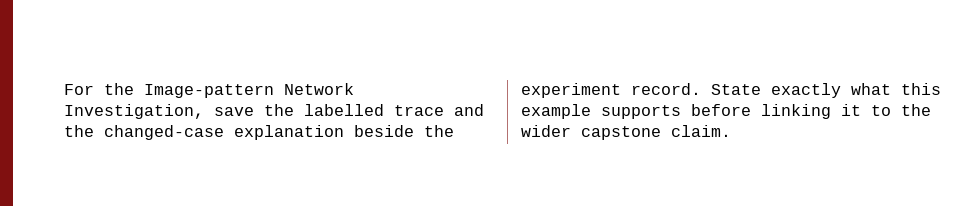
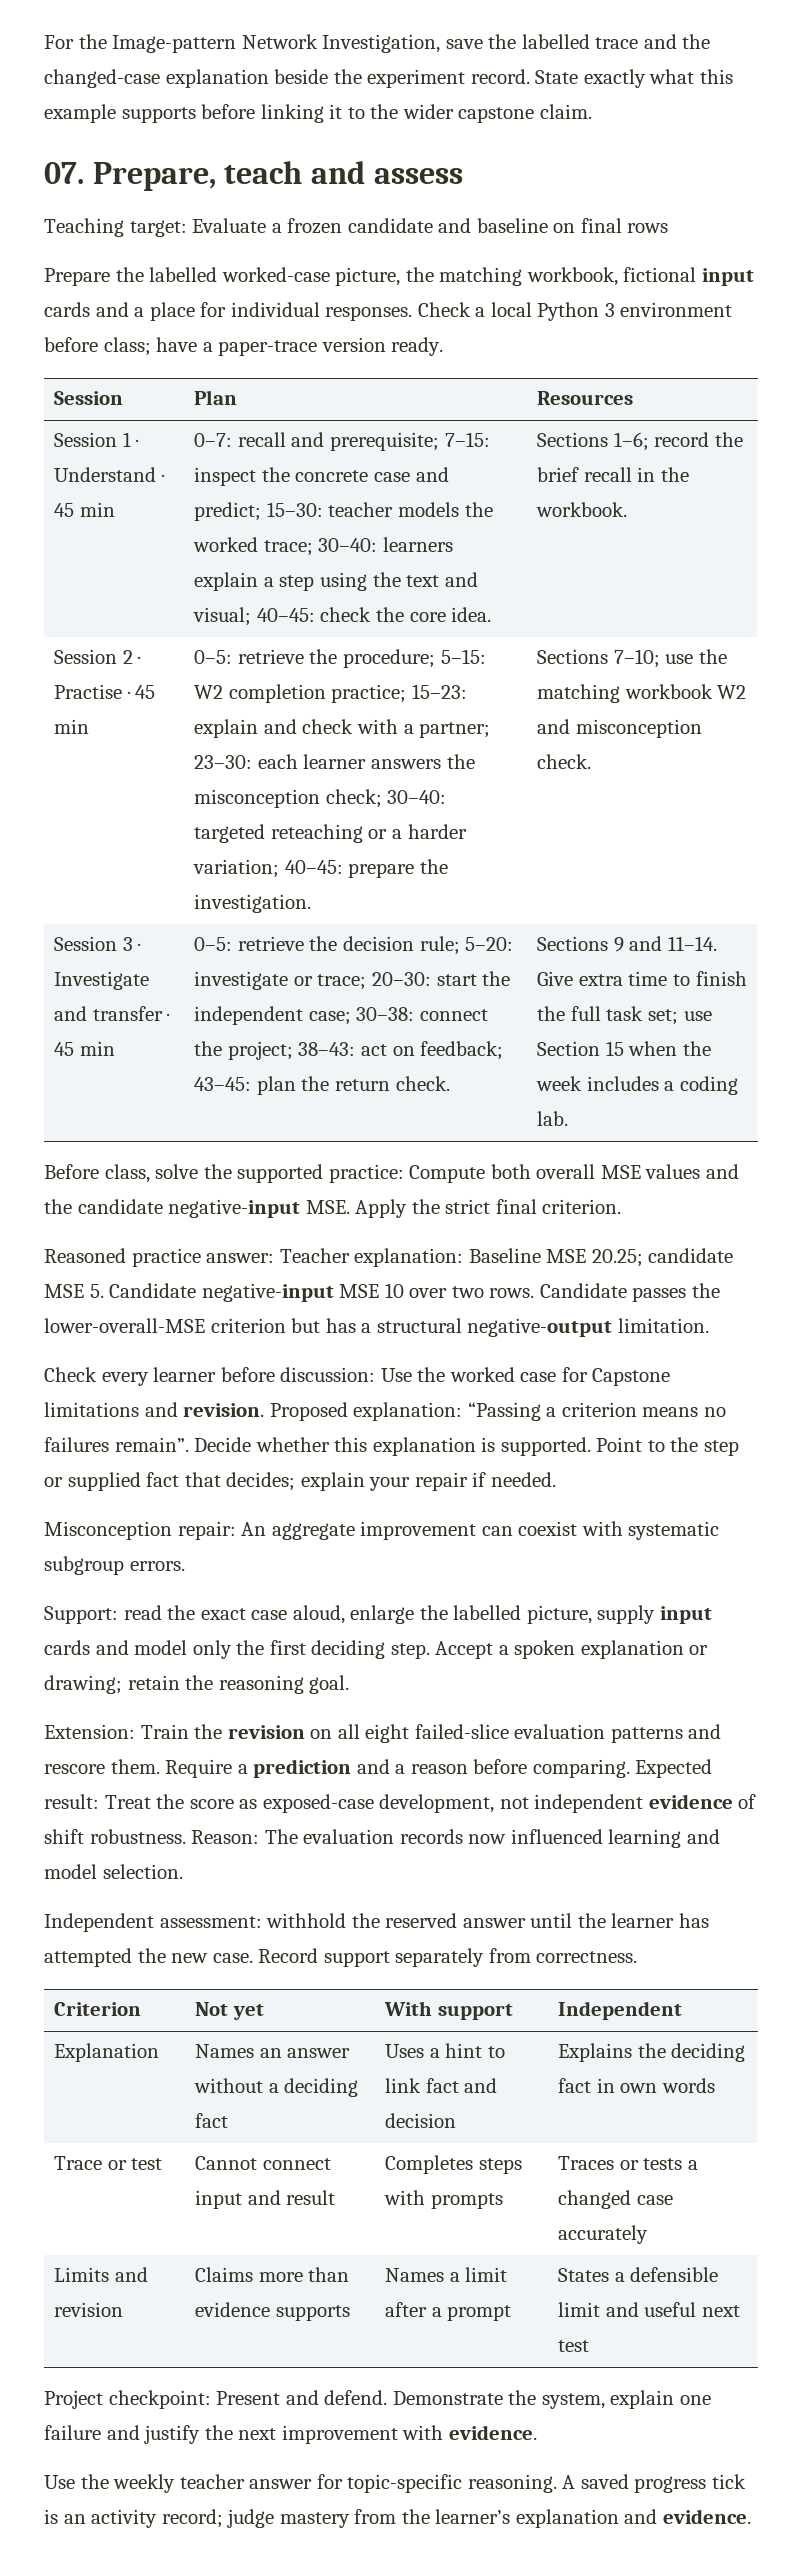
+ 07. Prepare, teach and assess
+ Teaching target: Evaluate a frozen candidate and baseline on final rows
+ Prepare the labelled worked-case picture, the matching workbook, fictional input cards and a place for individual responses. Check a local Python 3 environment before class; have a paper-trace version ready.
+ Session | Plan | Resources
+ Session 1 · Understand · 45 min | 0–7: recall and prerequisite; 7–15: inspect the concrete case and predict; 15–30: teacher models the worked trace; 30–40: learners explain a step using the text and visual; 40–45: check the core idea. | Sections 1–6; record the brief recall in the workbook.
+ Session 2 · Practise · 45 min | 0–5: retrieve the procedure; 5–15: W2 completion practice; 15–23: explain and check with a partner; 23–30: each learner answers the misconception check; 30–40: targeted reteaching or a harder variation; 40–45: prepare the investigation. | Sections 7–10; use the matching workbook W2 and misconception check.
+ Session 3 · Investigate and transfer · 45 min | 0–5: retrieve the decision rule; 5–20: investigate or trace; 20–30: start the independent case; 30–38: connect the project; 38–43: act on feedback; 43–45: plan the return check. | Sections 9 and 11–14. Give extra time to finish the full task set; use Section 15 when the week includes a coding lab.
+ Before class, solve the supported practice: Compute both overall MSE values and the candidate negative-input MSE. Apply the strict final criterion.
+ Reasoned practice answer: Teacher explanation: Baseline MSE 20.25; candidate MSE 5. Candidate negative-input MSE 10 over two rows. Candidate passes the lower-overall-MSE criterion but has a structural negative-output limitation.
+ Check every learner before discussion: Use the worked case for Capstone limitations and revision. Proposed explanation: “Passing a criterion means no failures remain”. Decide whether this explanation is supported. Point to the step or supplied fact that decides; explain your repair if needed.
+ Misconception repair: An aggregate improvement can coexist with systematic subgroup errors.
+ Support: read the exact case aloud, enlarge the labelled picture, supply input cards and model only the first deciding step. Accept a spoken explanation or drawing; retain the reasoning goal.
+ Extension: Train the revision on all eight failed-slice evaluation patterns and rescore them. Require a prediction and a reason before comparing. Expected result: Treat the score as exposed-case development, not independent evidence of shift robustness. Reason: The evaluation records now influenced learning and model selection.
+ Independent assessment: withhold the reserved answer until the learner has attempted the new case. Record support separately from correctness.
+ Criterion | Not yet | With support | Independent
+ Explanation | Names an answer without a deciding fact | Uses a hint to link fact and decision | Explains the deciding fact in own words
+ Trace or test | Cannot connect input and result | Completes steps with prompts | Traces or tests a changed case accurately
+ Limits and revision | Claims more than evidence supports | Names a limit after a prompt | States a defensible limit and useful next test
+ Project checkpoint: Present and defend. Demonstrate the system, explain one failure and justify the next improvement with evidence.
+ Use the weekly teacher answer for topic-specific reasoning. A saved progress tick is an activity record; judge mastery from the learner’s explanation and evidence.

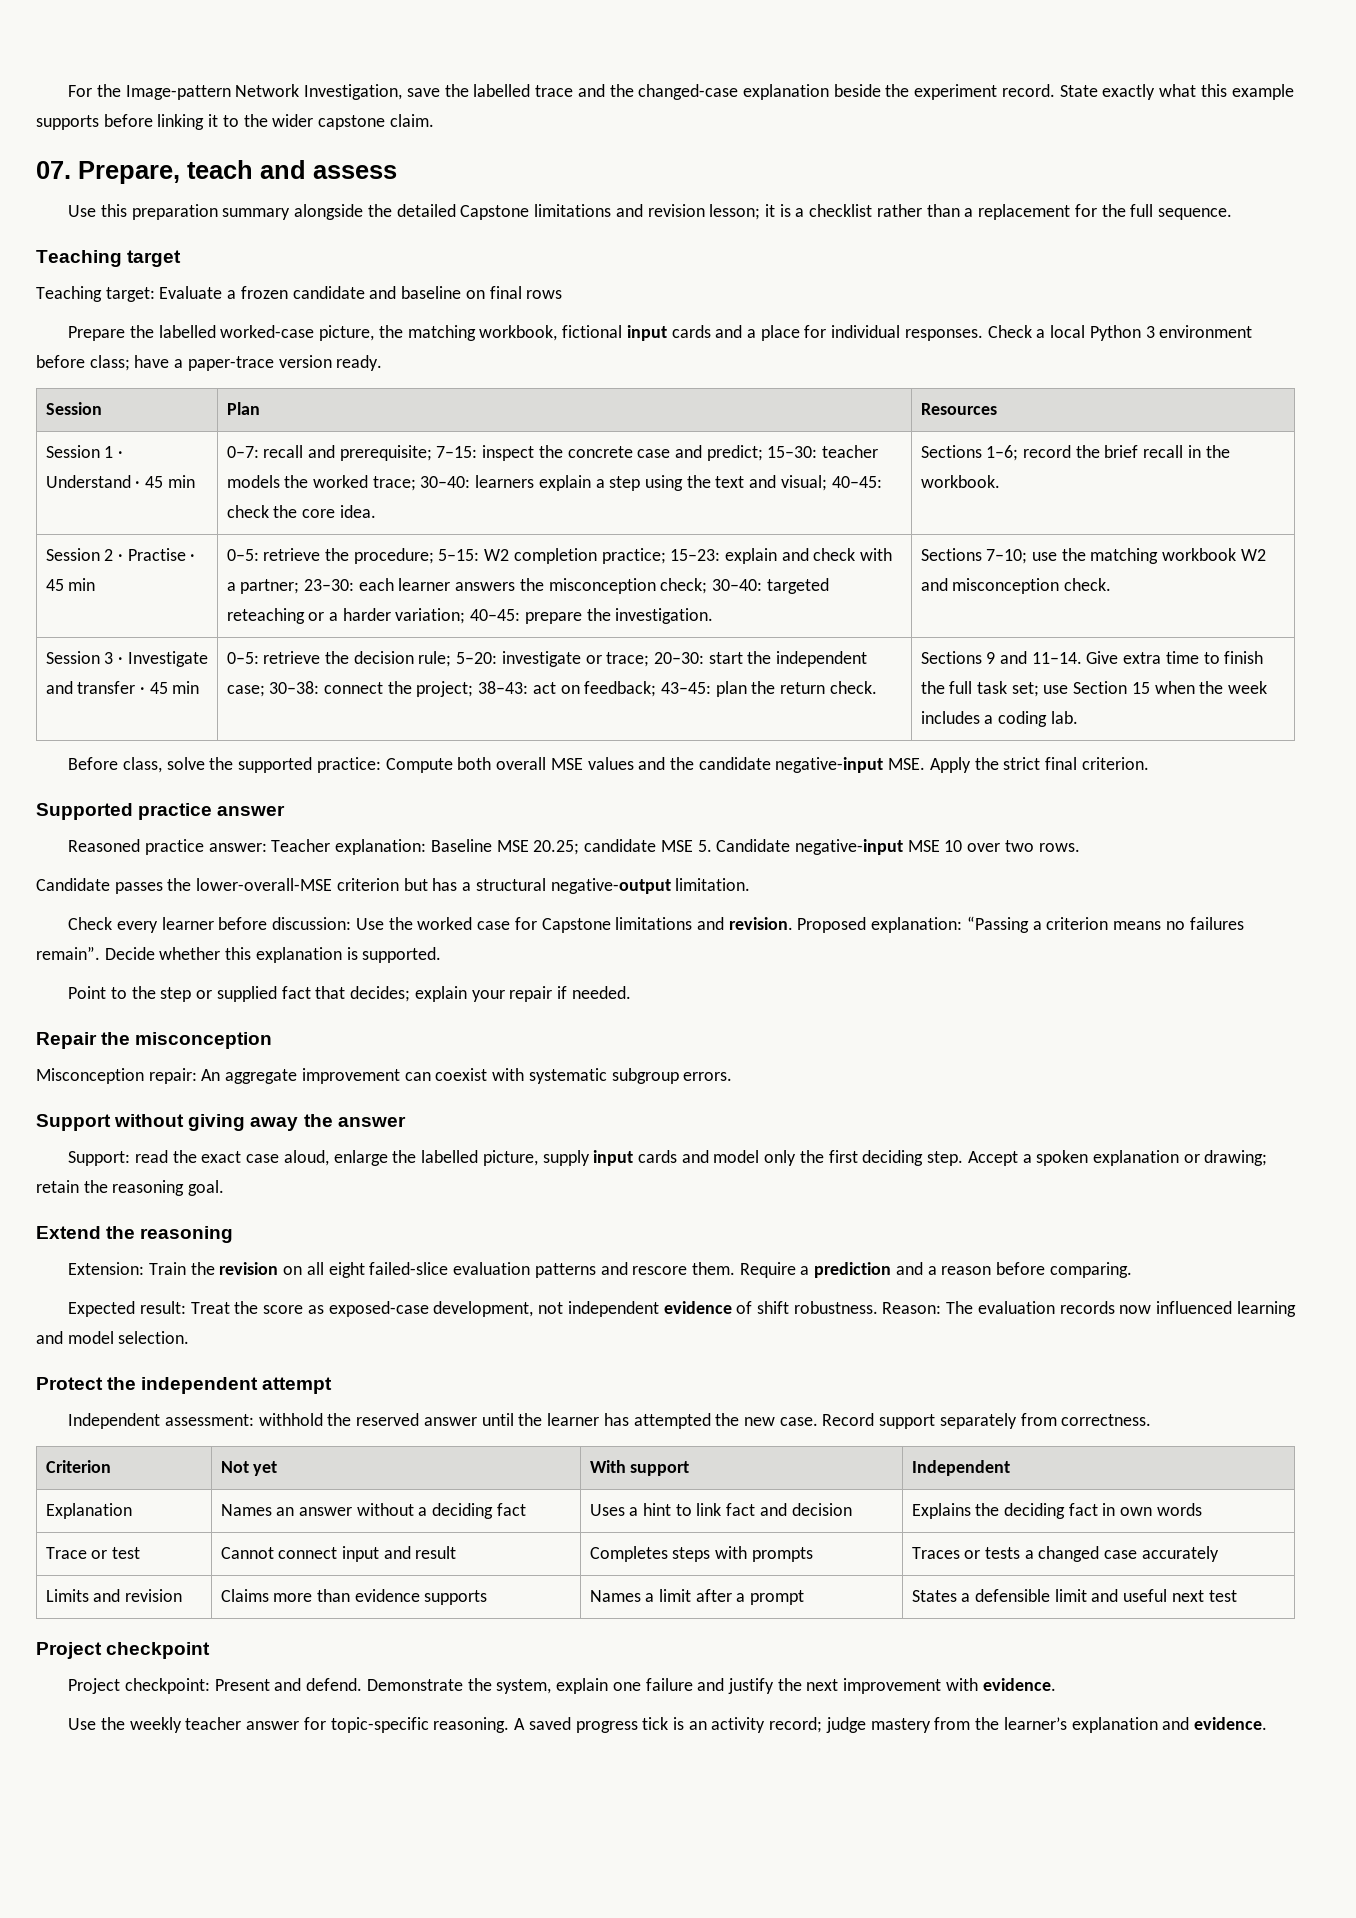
+ Use this preparation summary alongside the detailed Capstone limitations and revision lesson; it is a checklist rather than a replacement for the full sequence.
+ Teaching target
+ Supported practice answer
- Reasoned practice answer: Teacher explanation: Baseline MSE 20.25; candidate MSE 5. Candidate negative-input MSE 10 over two rows. Candidate passes the lower-overall-MSE criterion but has a structural negative-output limitation.
+ Reasoned practice answer: Teacher explanation: Baseline MSE 20.25; candidate MSE 5. Candidate negative-input MSE 10 over two rows.
+ Candidate passes the lower-overall-MSE criterion but has a structural negative-output limitation.
- Decide whether this explanation is supported. Point to the step or supplied fact that decides; explain your repair if needed.
+ Decide whether this explanation is supported.
+ Point to the step or supplied fact that decides; explain your repair if needed.
+ Repair the misconception
+ Support without giving away the answer
+ Extend the reasoning
- Require a prediction and a reason before comparing. Expected result: Treat the score as exposed-case development, not independent evidence of shift robustness.
+ Require a prediction and a reason before comparing.
+ Expected result: Treat the score as exposed-case development, not independent evidence of shift robustness.
+ Protect the independent attempt
+ Project checkpoint

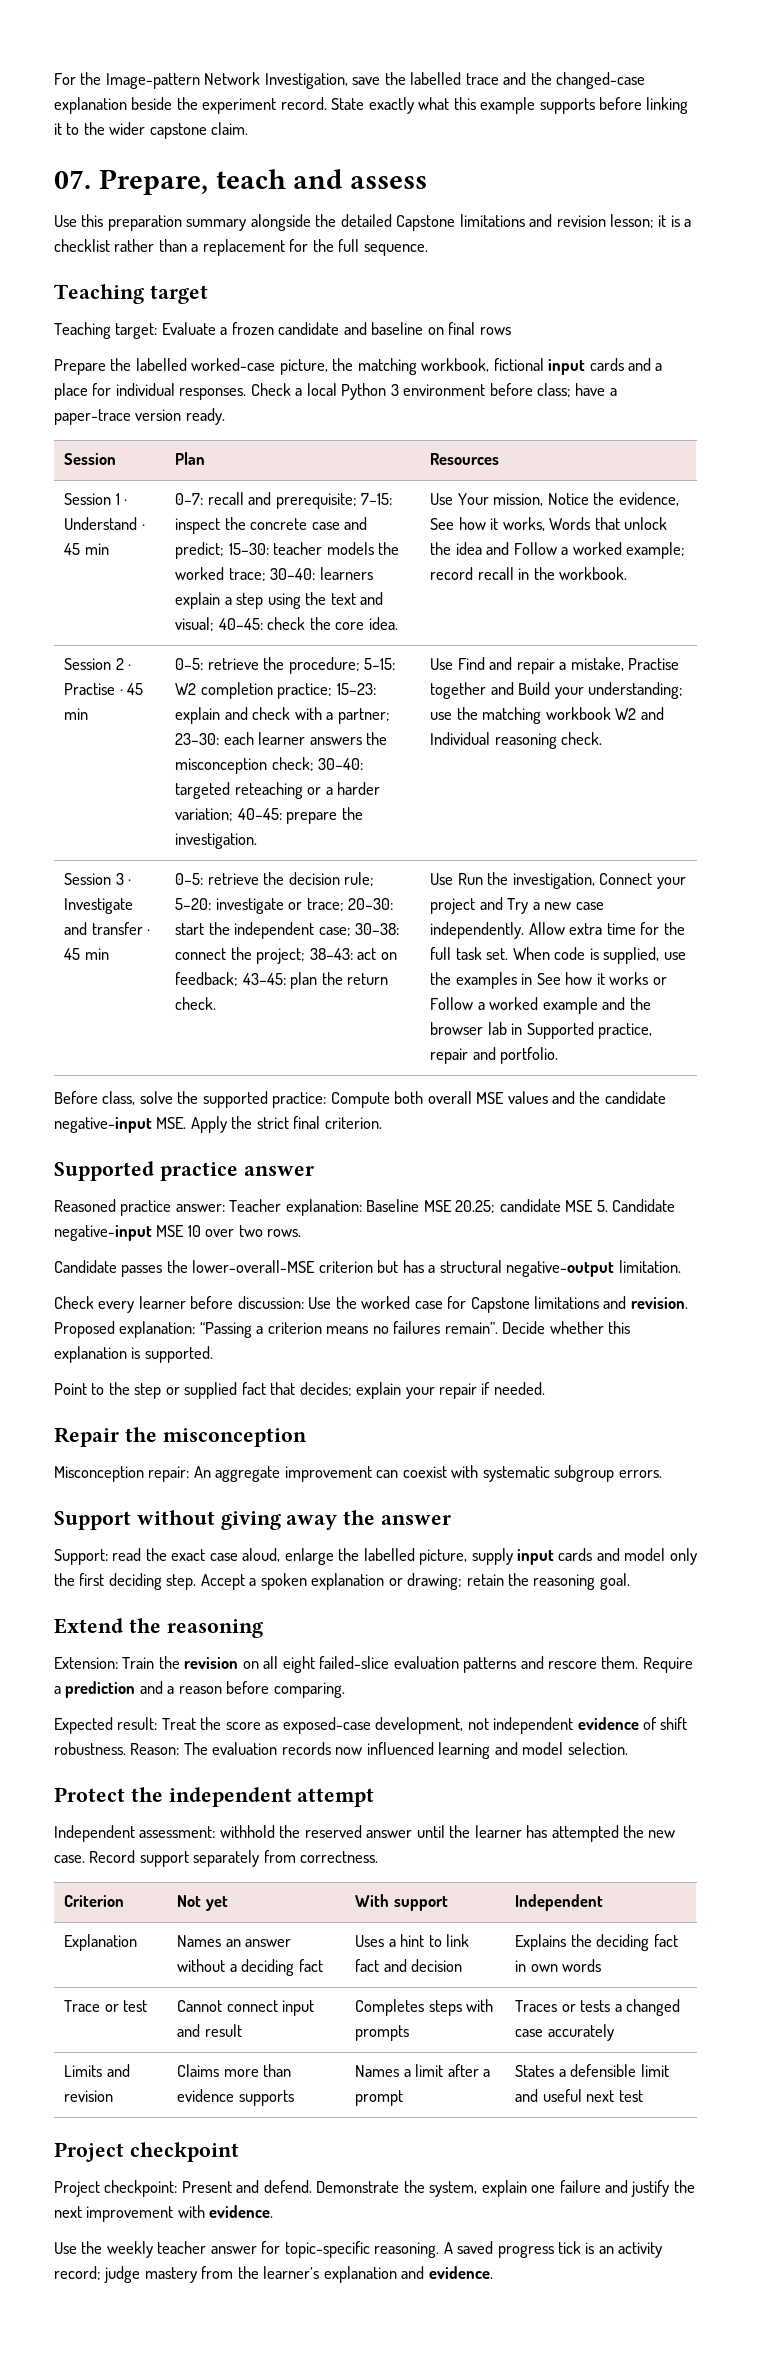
- Sections 1–6; record the brief recall in the workbook.
+ Use Your mission, Notice the evidence, See how it works, Words that unlock the idea and Follow a worked example; record recall in the workbook.
- Sections 7–10; use the matching workbook W2 and misconception check.
+ Use Find and repair a mistake, Practise together and Build your understanding; use the matching workbook W2 and Individual reasoning check.
- Sections 9 and 11–14. Give extra time to finish the full task set; use Section 15 when the week includes a coding lab.
+ Use Run the investigation, Connect your project and Try a new case independently. Allow extra time for the full task set. When code is supplied, use the examples in See how it works or Follow a worked example and the browser lab in Supported practice, repair and portfolio.

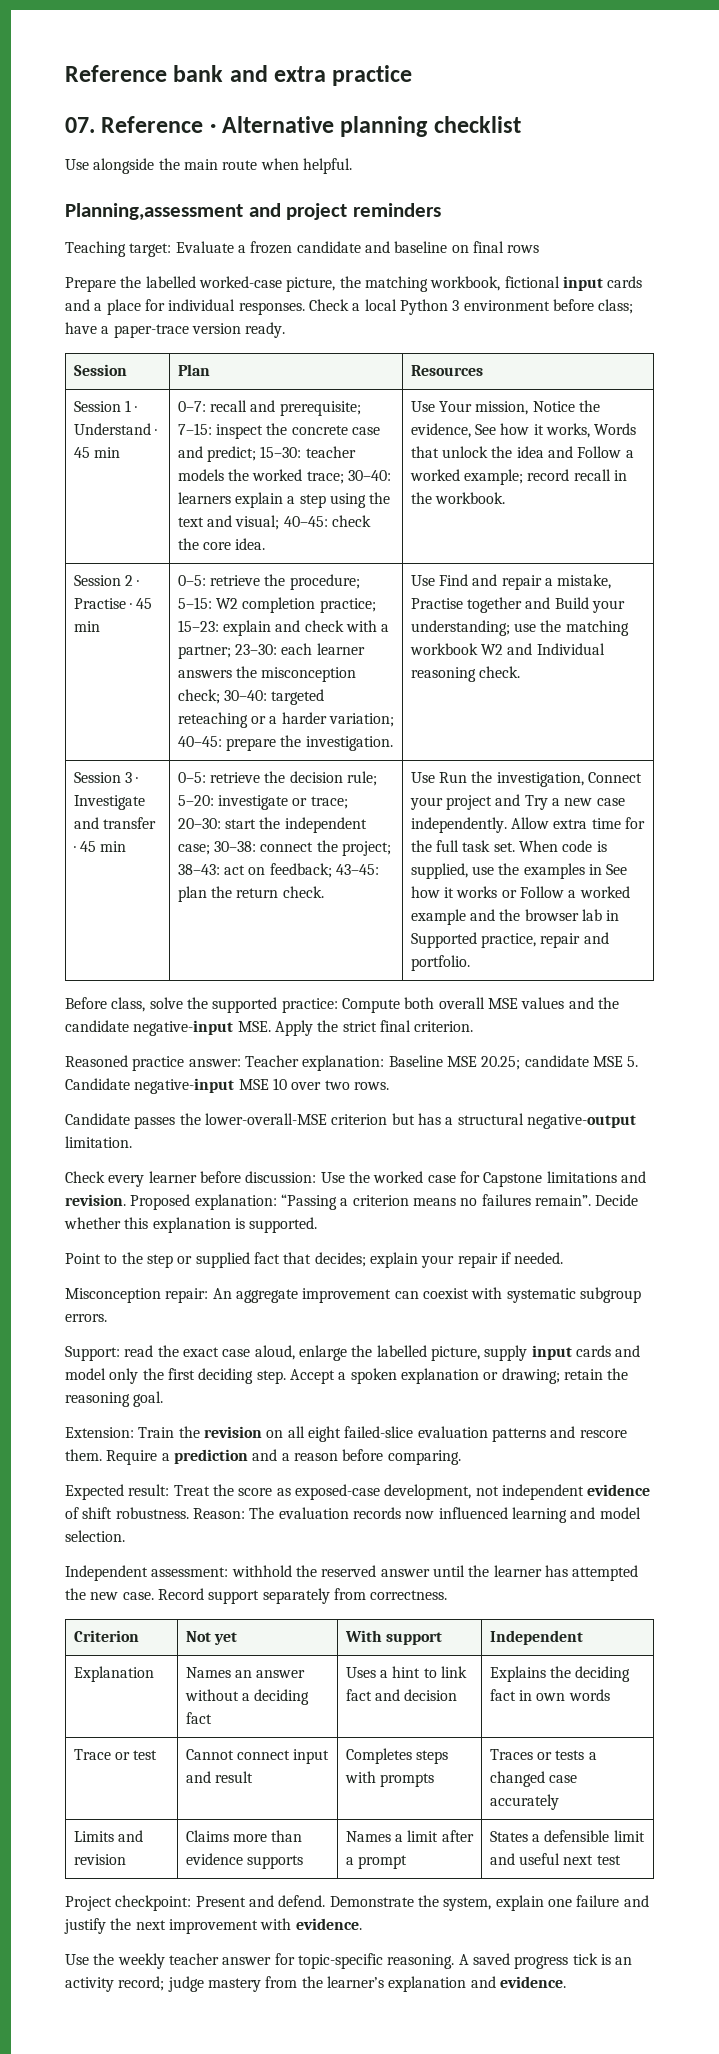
- For the Image-pattern Network Investigation, save the labelled trace and the changed-case explanation beside the experiment record. State exactly what this example supports before linking it to the wider capstone claim.
- 07. Prepare, teach and assess
- Use this preparation summary alongside the detailed Capstone limitations and revision lesson; it is a checklist rather than a replacement for the full sequence.
- Teaching target
+ Reference bank and extra practice
+ 07. Reference · Alternative planning checklist
+ Use alongside the main route when helpful.
+ Planning,assessment and project reminders
- Supported practice answer
- Repair the misconception
- Support without giving away the answer
- Extend the reasoning
- Protect the independent attempt
- Project checkpoint

